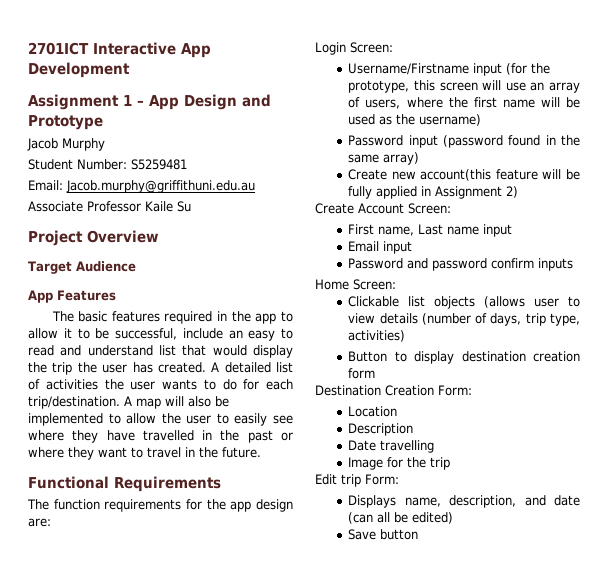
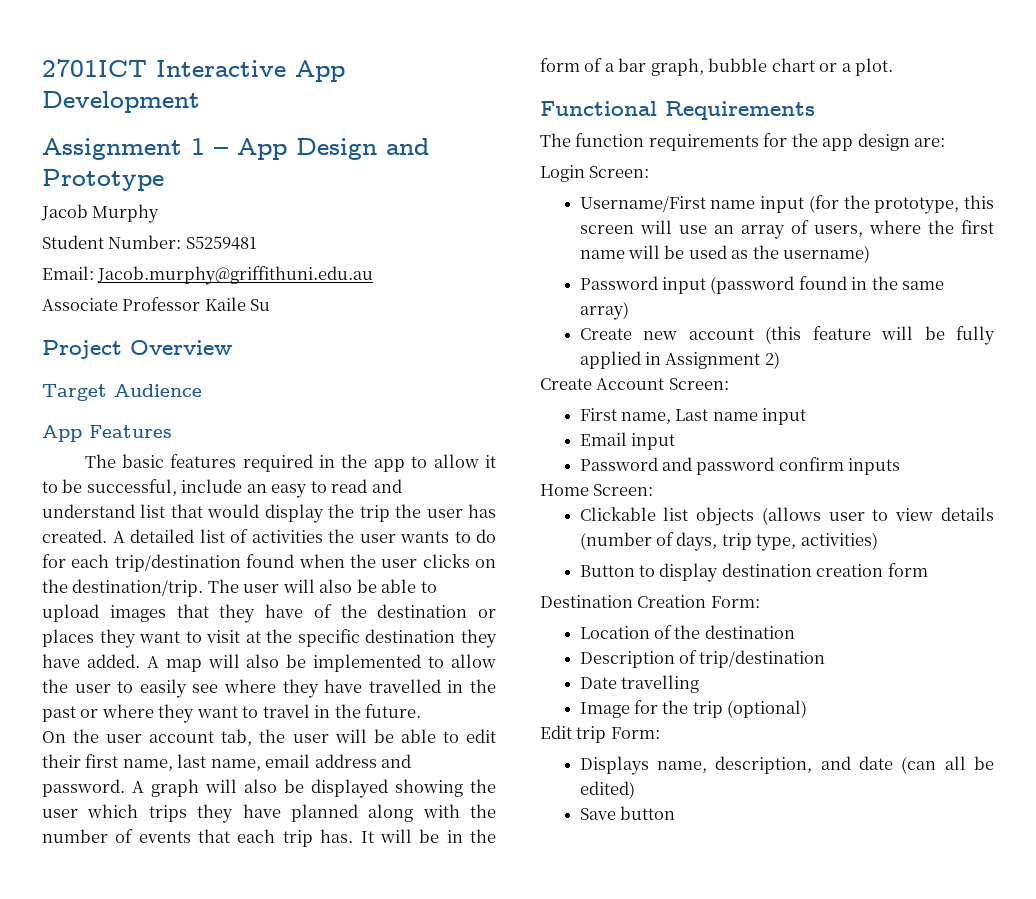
- A detailed list of activities the user wants to do for each trip/destination.
+ A detailed list of activities the user wants to do for each trip/destination found when the user clicks on the destination/trip. The user will also be able to upload images that they have of the destination or places they want to visit at the specific destination they have added.
+ On the user account tab, the user will be able to edit their first name, last name, email address and password. A graph will also be displayed showing the user which trips they have planned along with the number of events that each trip has. It will be in the form of a bar graph, bubble chart or a plot.
- Username/Firstname input (for the prototype, this screen will use an array of users, where the first name will be used as the username)
+ Username/First name input (for the prototype, this screen will use an array of users, where the first name will be used as the username)
- Create new account(this feature will be fully applied in Assignment 2)
+ Create new account (this feature will be fully applied in Assignment 2)
- Location
+ Location of the destination
- Description
+ Description of trip/destination
- Image for the trip
+ Image for the trip (optional)

